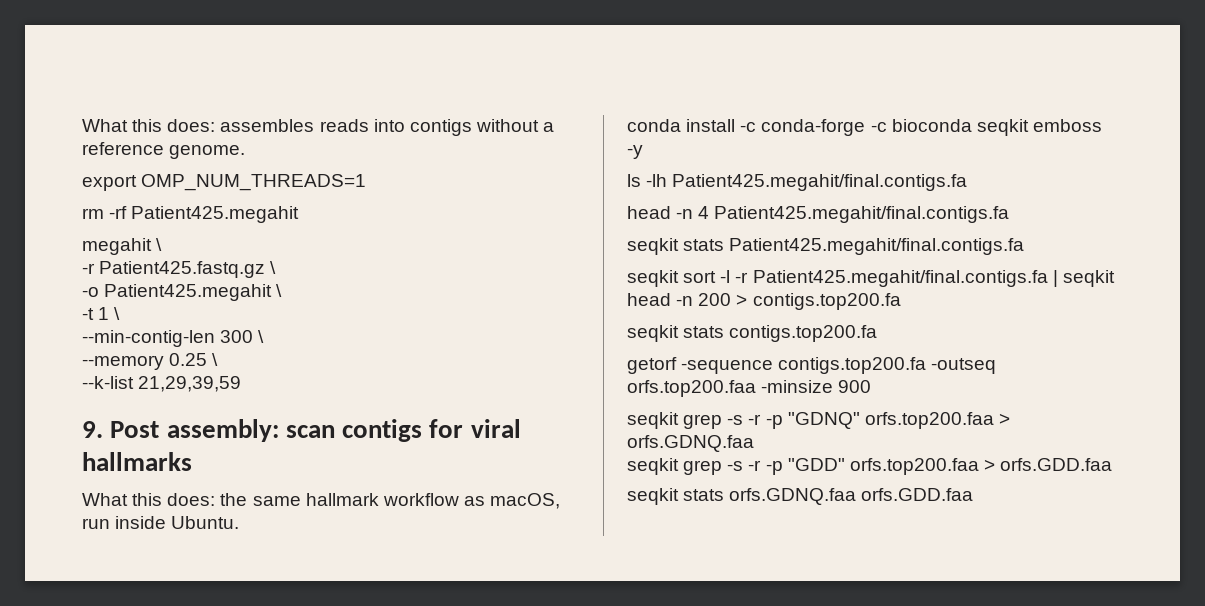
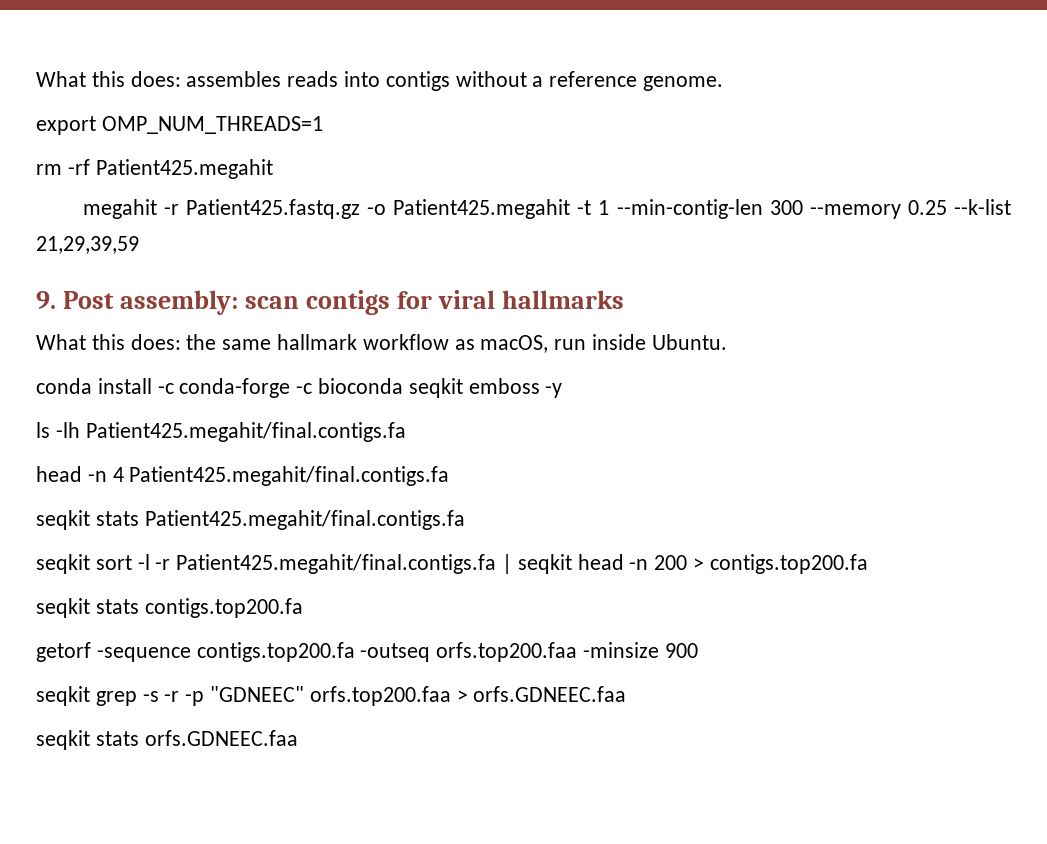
- megahit \
- -r Patient425.fastq.gz \
- -o Patient425.megahit \
- -t 1 \
- --min-contig-len 300 \
- --memory 0.25 \
- --k-list 21,29,39,59
+ megahit -r Patient425.fastq.gz -o Patient425.megahit -t 1 --min-contig-len 300 --memory 0.25 --k-list 21,29,39,59
- seqkit grep -s -r -p "GDNQ" orfs.top200.faa > orfs.GDNQ.faa
- seqkit grep -s -r -p "GDD" orfs.top200.faa > orfs.GDD.faa
- seqkit stats orfs.GDNQ.faa orfs.GDD.faa
+ seqkit grep -s -r -p "GDNEEC" orfs.top200.faa > orfs.GDNEEC.faa
+ seqkit stats orfs.GDNEEC.faa

